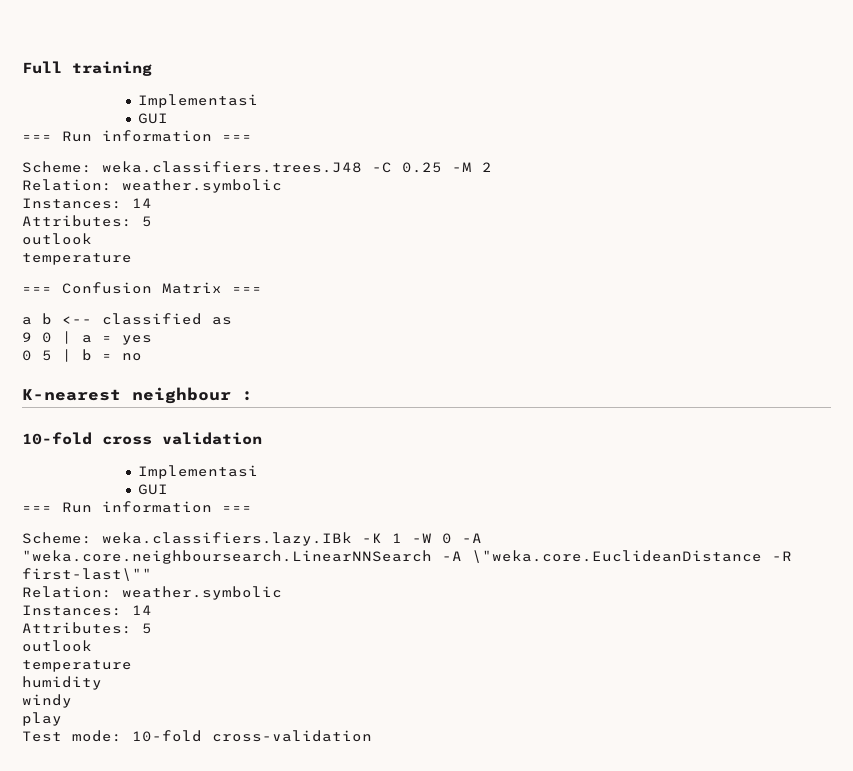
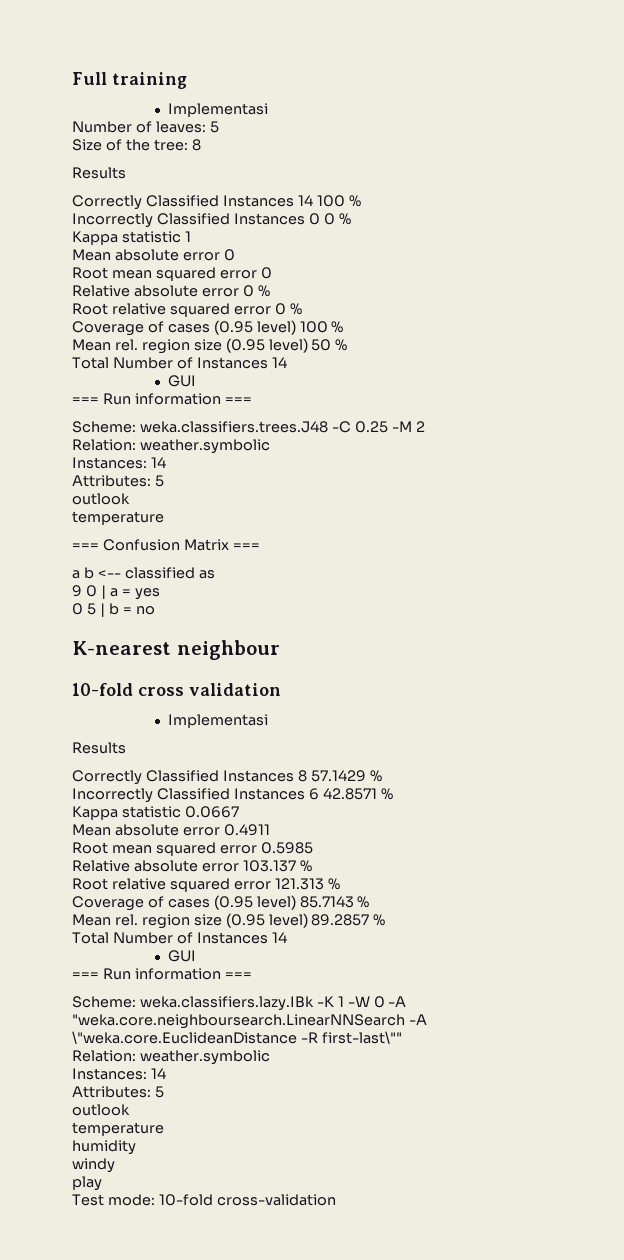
+ Number of leaves: 5
+ Size of the tree: 8
+ Results
+ Correctly Classified Instances 14 100 %
+ Incorrectly Classified Instances 0 0 %
+ Kappa statistic 1
+ Mean absolute error 0
+ Root mean squared error 0
+ Relative absolute error 0 %
+ Root relative squared error 0 %
+ Coverage of cases (0.95 level) 100 %
+ Mean rel. region size (0.95 level) 50 %
+ Total Number of Instances 14
- K-nearest neighbour :
+ K-nearest neighbour
  10-fold cross validation
  Implementasi
+ Results
+ Correctly Classified Instances 8 57.1429 %
+ Incorrectly Classified Instances 6 42.8571 %
+ Kappa statistic 0.0667
+ Mean absolute error 0.4911
+ Root mean squared error 0.5985
+ Relative absolute error 103.137 %
+ Root relative squared error 121.313 %
+ Coverage of cases (0.95 level) 85.7143 %
+ Mean rel. region size (0.95 level) 89.2857 %
+ Total Number of Instances 14

